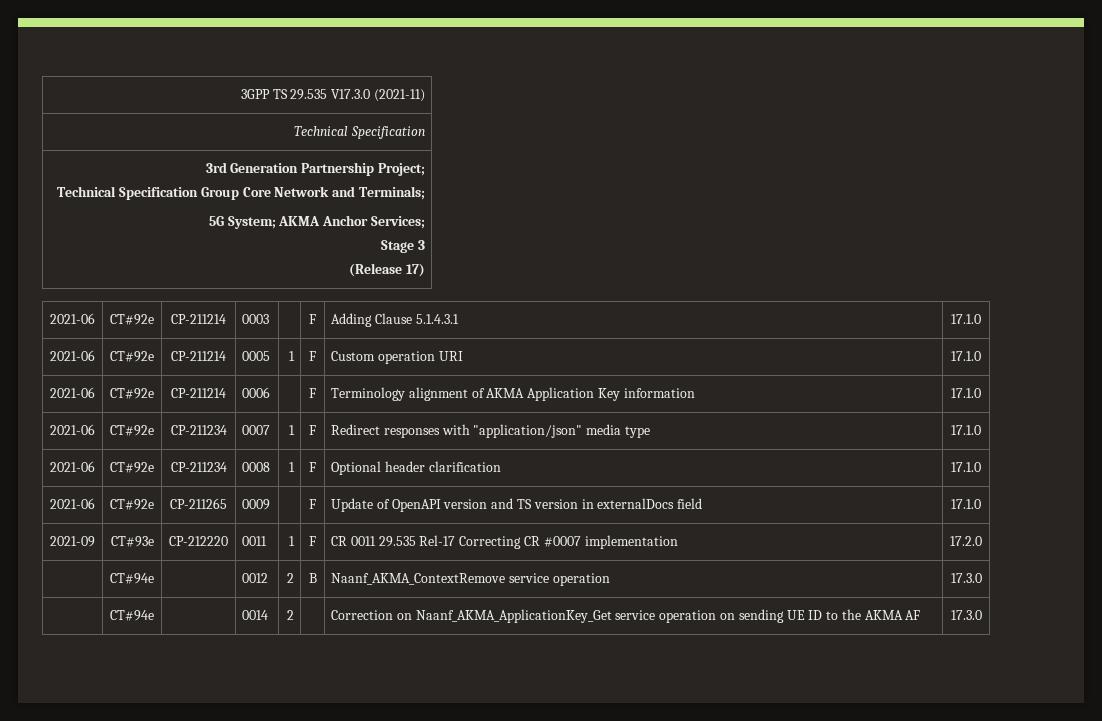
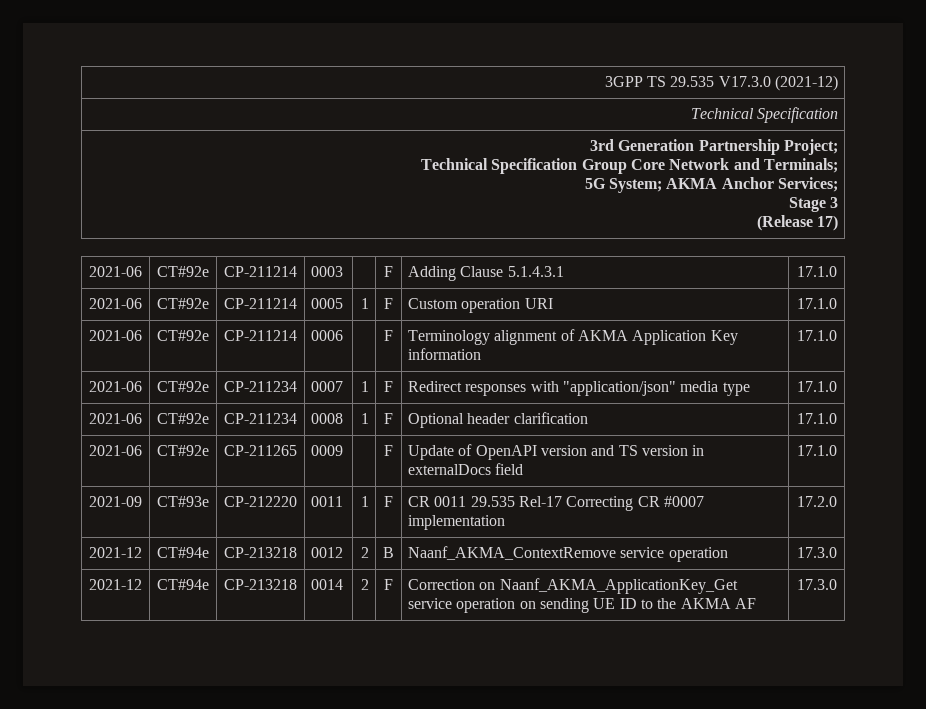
- 3GPP TS 29.535 V17.3.0 (2021-11)
+ 3GPP TS 29.535 V17.3.0 (2021-12)
- | CT#94e | | 0012 | 2 | B | Naanf_AKMA_ContextRemove service operation | 17.3.0
+ 2021-12 | CT#94e | CP-213218 | 0012 | 2 | B | Naanf_AKMA_ContextRemove service operation | 17.3.0
- | CT#94e | | 0014 | 2 | | Correction on Naanf_AKMA_ApplicationKey_Get service operation on sending UE ID to the AKMA AF | 17.3.0
+ 2021-12 | CT#94e | CP-213218 | 0014 | 2 | F | Correction on Naanf_AKMA_ApplicationKey_Get service operation on sending UE ID to the AKMA AF | 17.3.0

